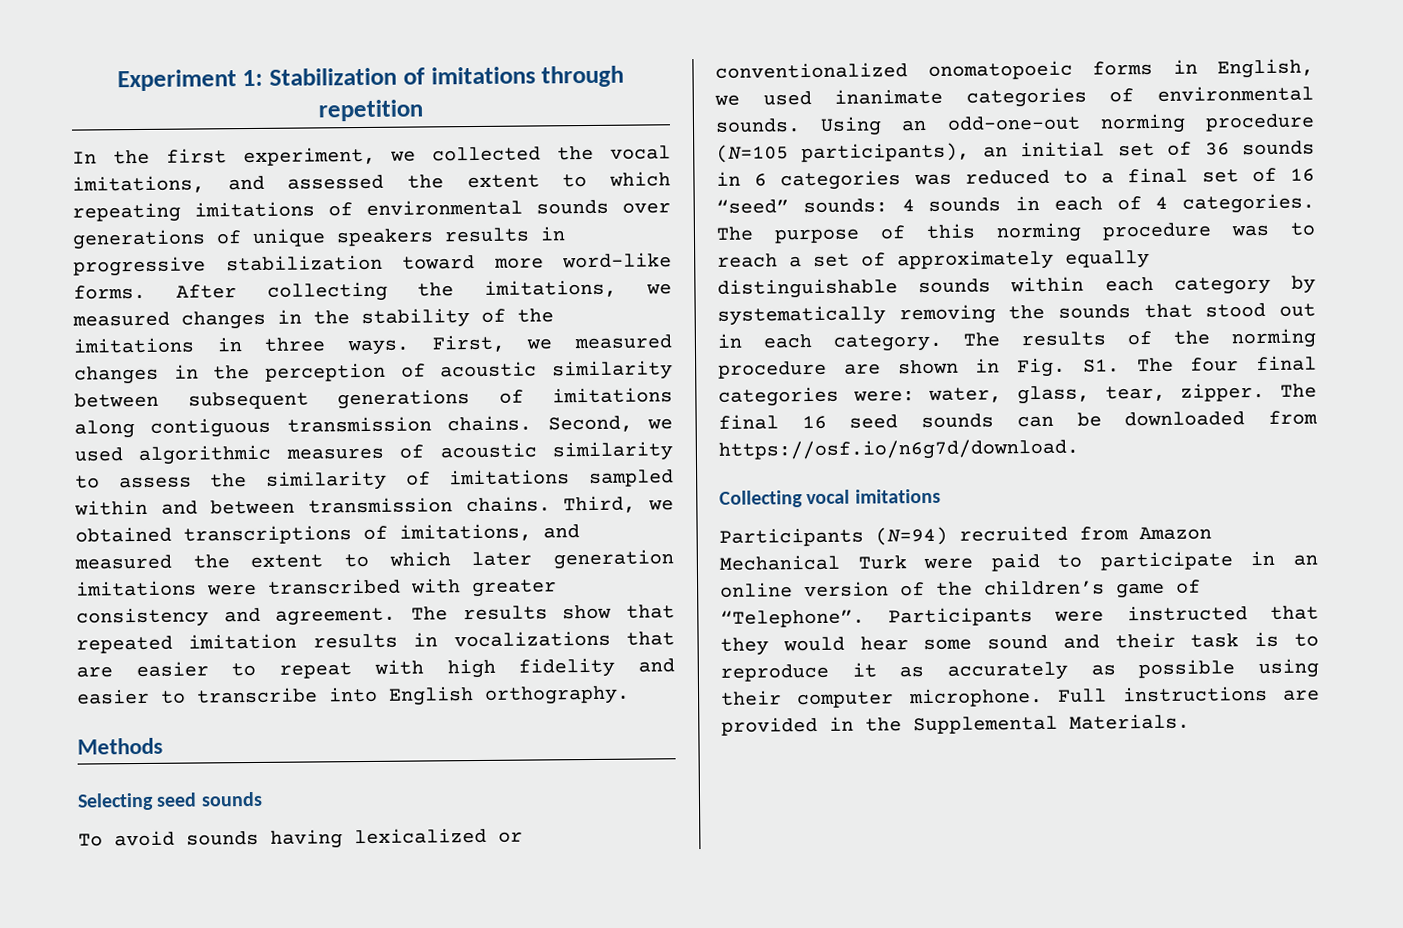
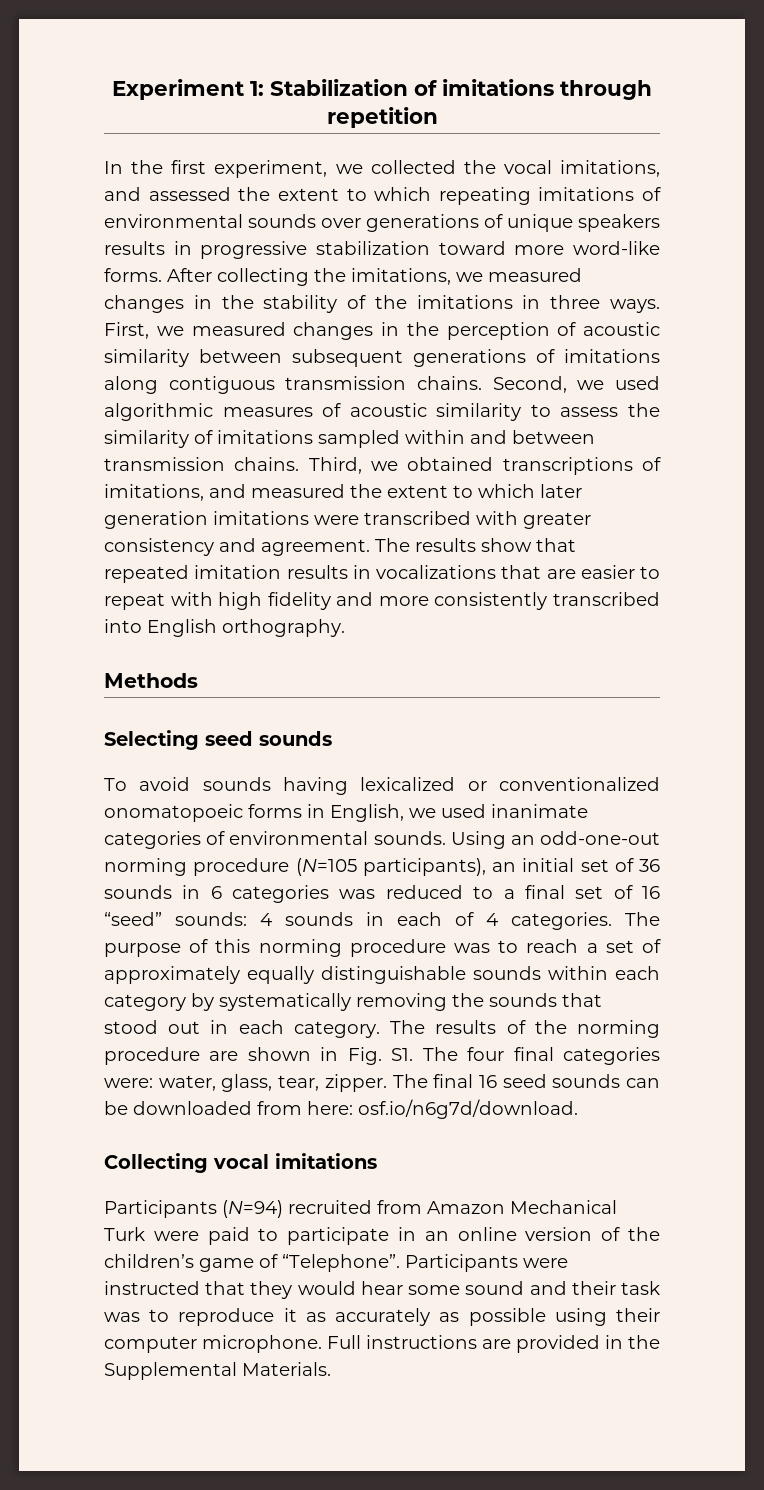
- The results show that repeated imitation results in vocalizations that are easier to repeat with high fidelity and easier to transcribe into English orthography.
+ The results show that repeated imitation results in vocalizations that are easier to repeat with high fidelity and more consistently transcribed into English orthography.
- The final 16 seed sounds can be downloaded from https://osf.io/n6g7d/download.
+ The final 16 seed sounds can be downloaded from here: osf.io/n6g7d/download.
- Participants were instructed that they would hear some sound and their task is to reproduce it as accurately as possible using their computer microphone.
+ Participants were instructed that they would hear some sound and their task was to reproduce it as accurately as possible using their computer microphone.

